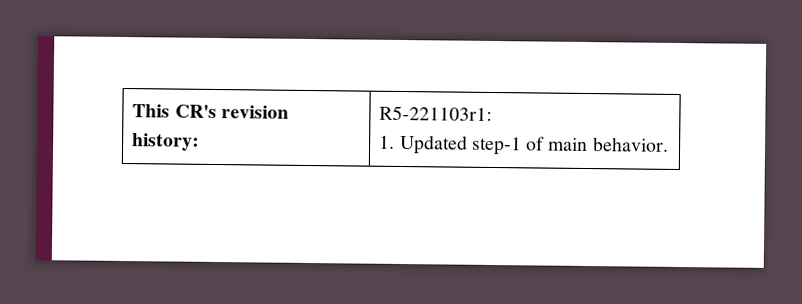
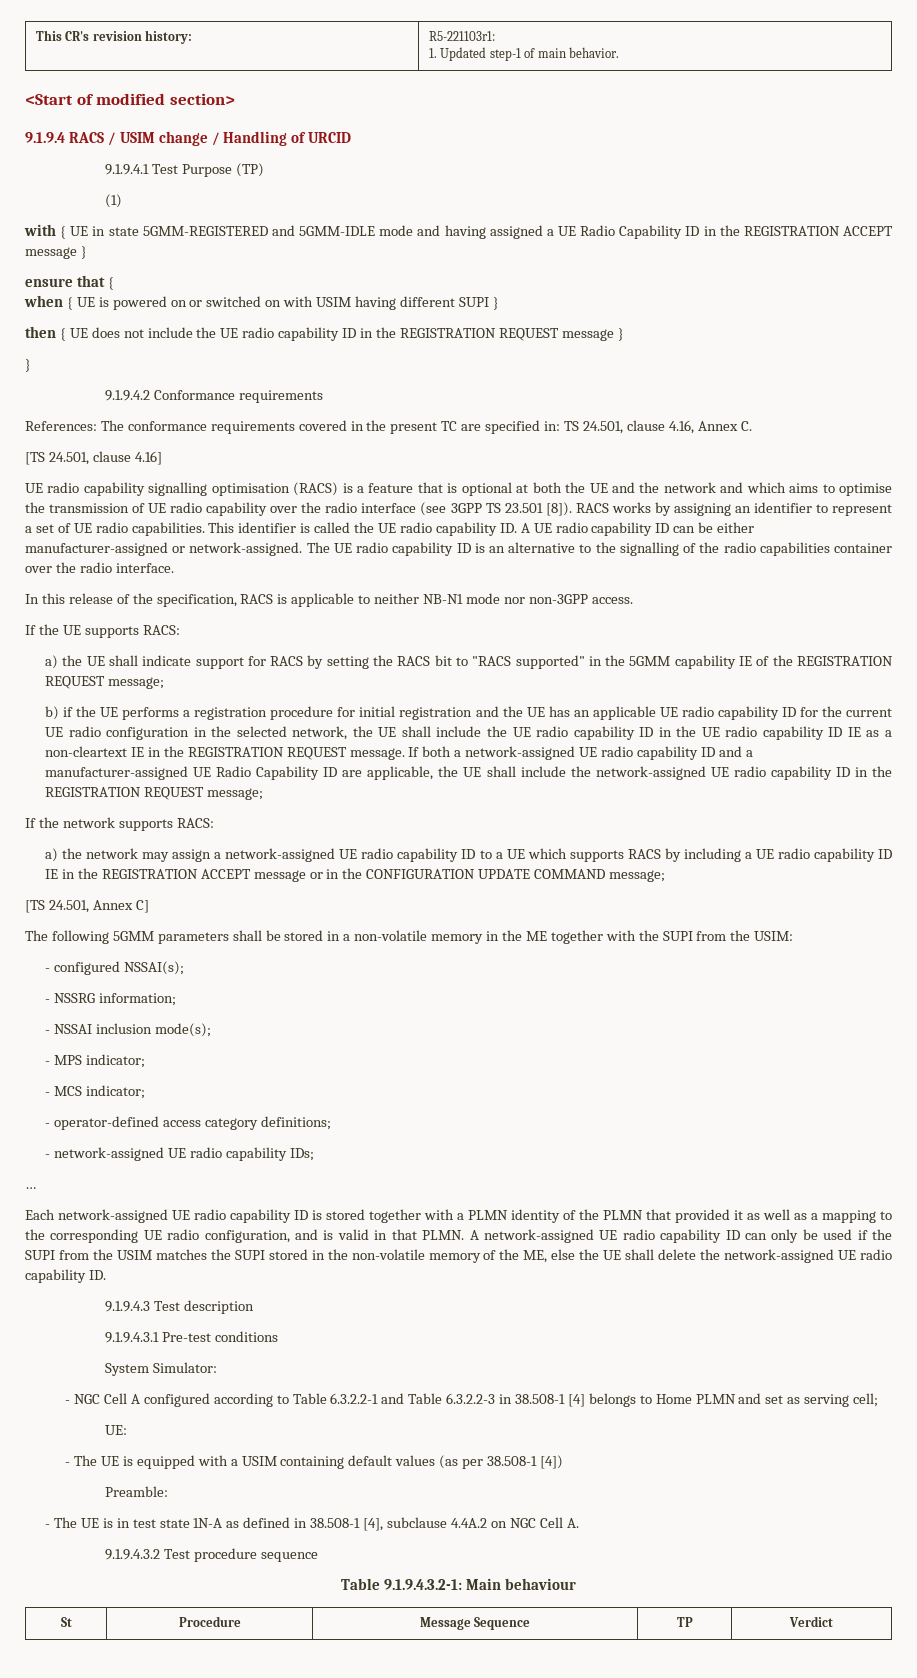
+ <Start of modified section>
+ 9.1.9.4 RACS / USIM change / Handling of URCID
+ 9.1.9.4.1 Test Purpose (TP)
+ (1)
+ with { UE in state 5GMM-REGISTERED and 5GMM-IDLE mode and having assigned a UE Radio Capability ID in the REGISTRATION ACCEPT message }
+ ensure that {
+ when { UE is powered on or switched on with USIM having different SUPI }
+ then { UE does not include the UE radio capability ID in the REGISTRATION REQUEST message }
+ }
+ 9.1.9.4.2 Conformance requirements
+ References: The conformance requirements covered in the present TC are specified in: TS 24.501, clause 4.16, Annex C.
+ [TS 24.501, clause 4.16]
+ UE radio capability signalling optimisation (RACS) is a feature that is optional at both the UE and the network and which aims to optimise the transmission of UE radio capability over the radio interface (see 3GPP TS 23.501 [8]). RACS works by assigning an identifier to represent a set of UE radio capabilities. This identifier is called the UE radio capability ID. A UE radio capability ID can be either manufacturer-assigned or network-assigned. The UE radio capability ID is an alternative to the signalling of the radio capabilities container over the radio interface.
+ In this release of the specification, RACS is applicable to neither NB-N1 mode nor non-3GPP access.
+ If the UE supports RACS:
+ a) the UE shall indicate support for RACS by setting the RACS bit to "RACS supported" in the 5GMM capability IE of the REGISTRATION REQUEST message;
+ b) if the UE performs a registration procedure for initial registration and the UE has an applicable UE radio capability ID for the current UE radio configuration in the selected network, the UE shall include the UE radio capability ID in the UE radio capability ID IE as a non-cleartext IE in the REGISTRATION REQUEST message. If both a network-assigned UE radio capability ID and a manufacturer-assigned UE Radio Capability ID are applicable, the UE shall include the network-assigned UE radio capability ID in the REGISTRATION REQUEST message;
+ If the network supports RACS:
+ a) the network may assign a network-assigned UE radio capability ID to a UE which supports RACS by including a UE radio capability ID IE in the REGISTRATION ACCEPT message or in the CONFIGURATION UPDATE COMMAND message;
+ [TS 24.501, Annex C]
+ The following 5GMM parameters shall be stored in a non-volatile memory in the ME together with the SUPI from the USIM:
+ - configured NSSAI(s);
+ - NSSRG information;
+ - NSSAI inclusion mode(s);
+ - MPS indicator;
+ - MCS indicator;
+ - operator-defined access category definitions;
+ - network-assigned UE radio capability IDs;
+ …
+ Each network-assigned UE radio capability ID is stored together with a PLMN identity of the PLMN that provided it as well as a mapping to the corresponding UE radio configuration, and is valid in that PLMN. A network-assigned UE radio capability ID can only be used if the SUPI from the USIM matches the SUPI stored in the non-volatile memory of the ME, else the UE shall delete the network-assigned UE radio capability ID.
+ 9.1.9.4.3 Test description
+ 9.1.9.4.3.1 Pre-test conditions
+ System Simulator:
+ - NGC Cell A configured according to Table 6.3.2.2-1 and Table 6.3.2.2-3 in 38.508-1 [4] belongs to Home PLMN and set as serving cell;
+ UE:
+ - The UE is equipped with a USIM containing default values (as per 38.508-1 [4])
+ Preamble:
+ - The UE is in test state 1N-A as defined in 38.508-1 [4], subclause 4.4A.2 on NGC Cell A.
+ 9.1.9.4.3.2 Test procedure sequence
+ Table 9.1.9.4.3.2-1: Main behaviour
+ St | Procedure | Message Sequence | TP | Verdict

